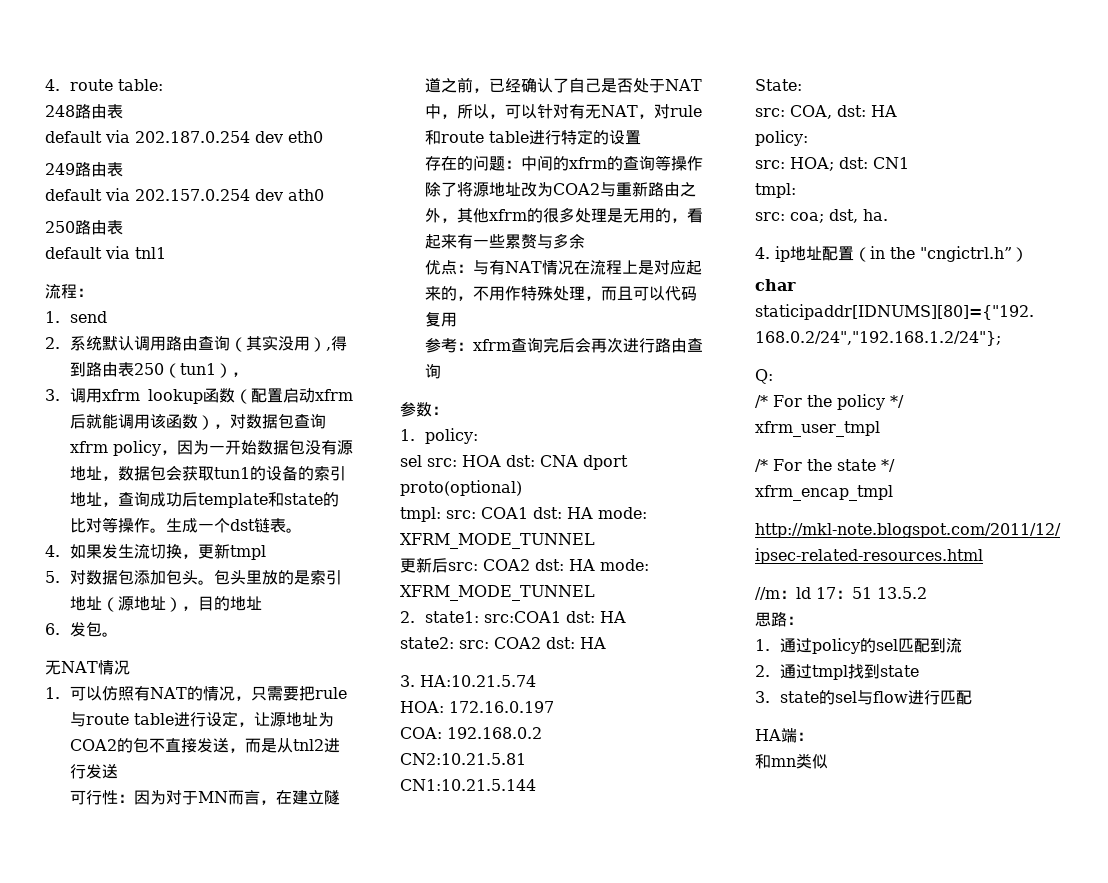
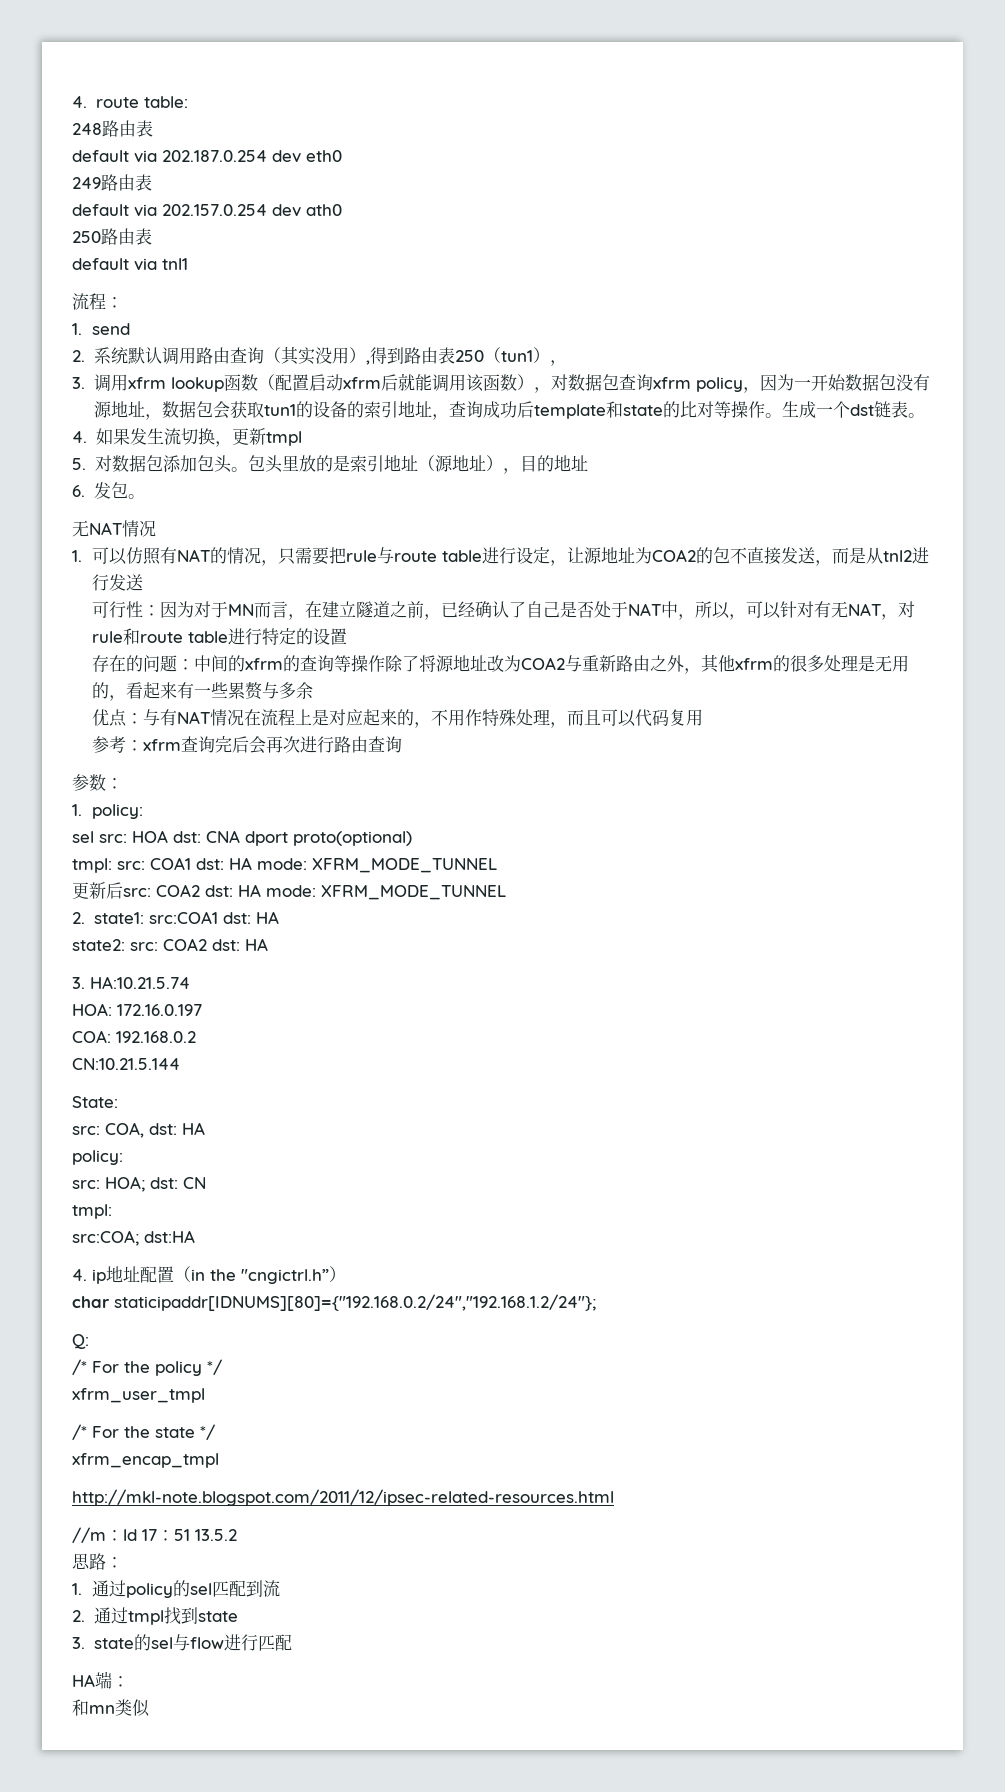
- CN2:10.21.5.81
- CN1:10.21.5.144
+ CN:10.21.5.144
- src: HOA; dst: CN1
+ src: HOA; dst: CN
- src: coa; dst, ha.
+ src:COA; dst:HA

